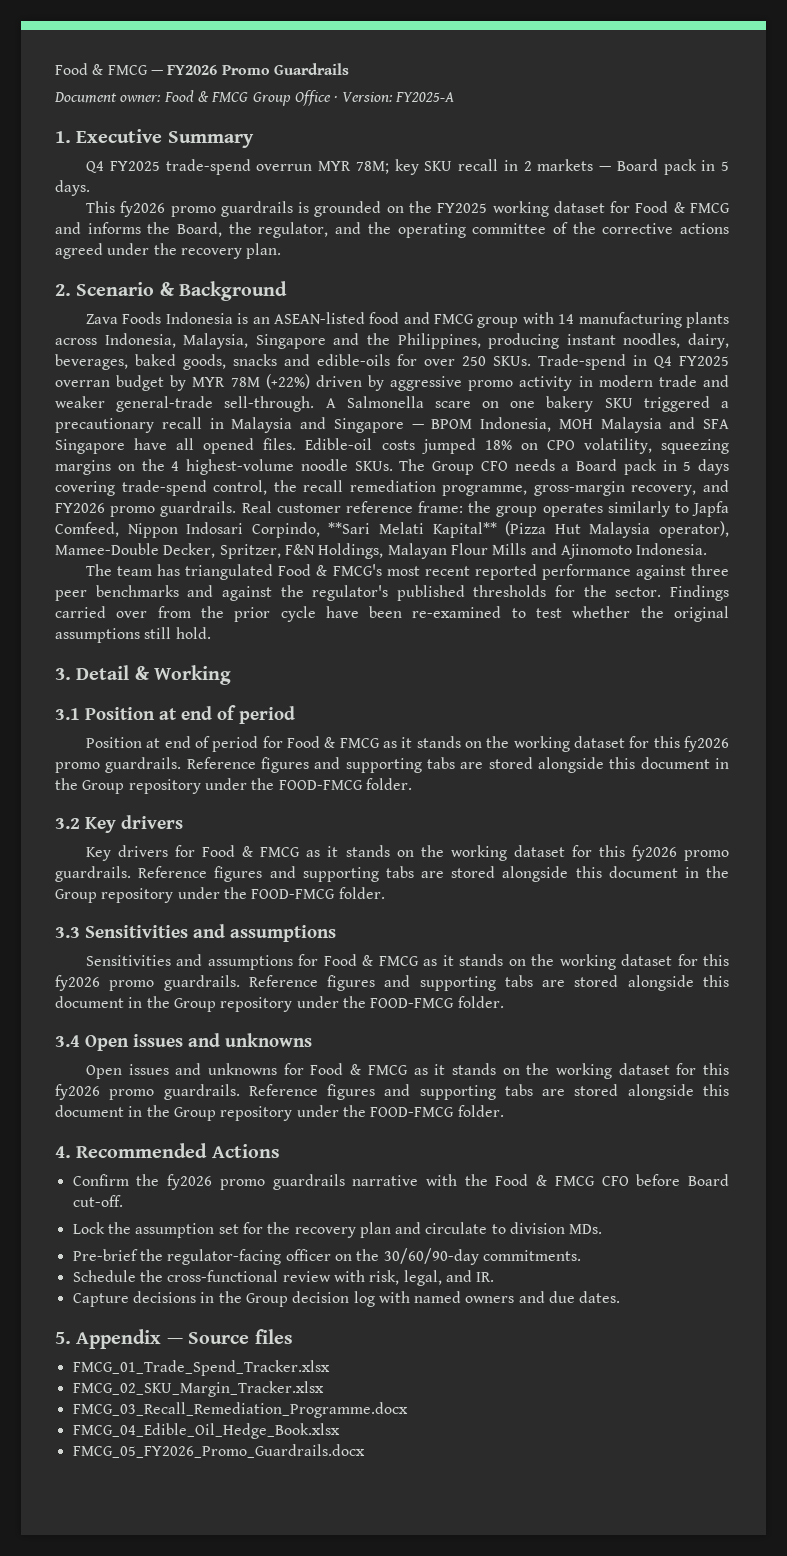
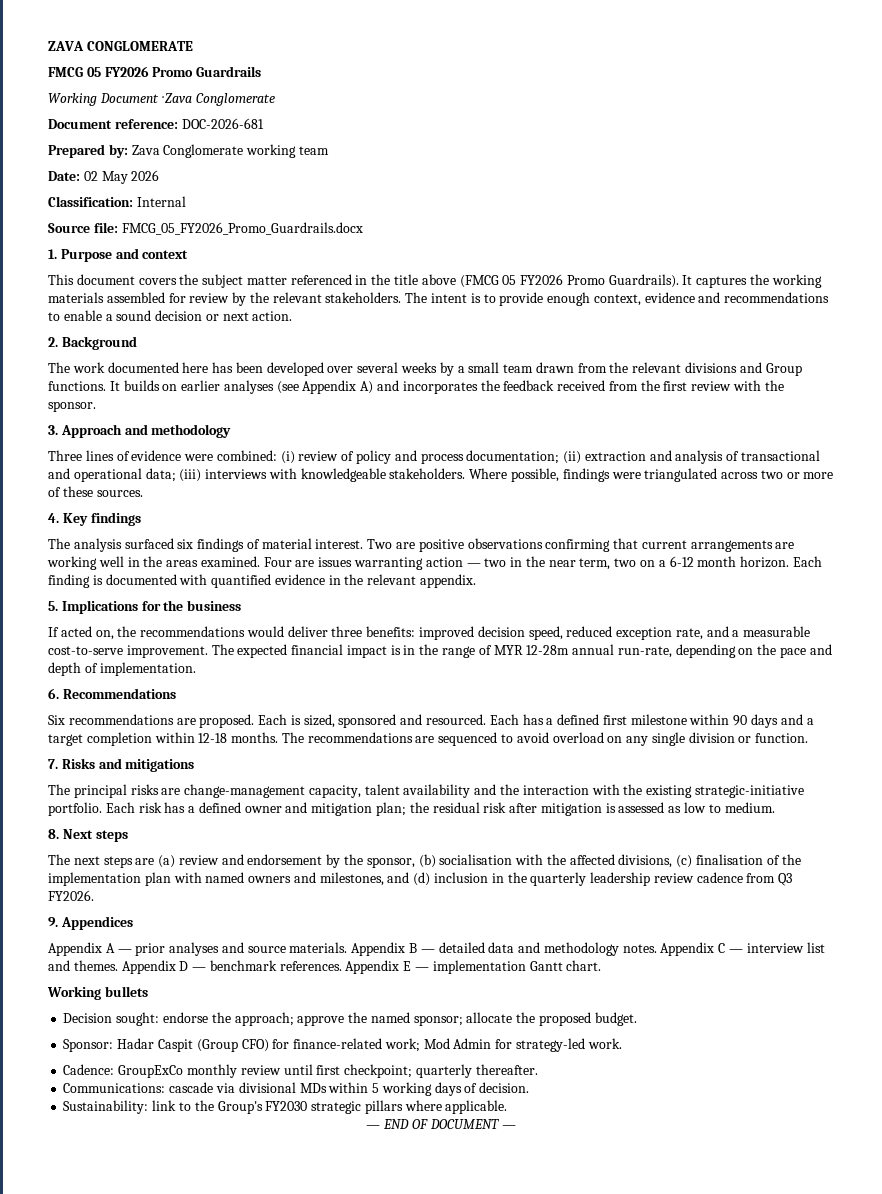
- Food & FMCG — FY2026 Promo Guardrails
+ ZAVA CONGLOMERATE
+ FMCG 05 FY2026 Promo Guardrails
- Document owner: Food & FMCG Group Office · Version: FY2025-A
- 1. Executive Summary
- Q4 FY2025 trade-spend overrun MYR 78M; key SKU recall in 2 markets — Board pack in 5 days.
- This fy2026 promo guardrails is grounded on the FY2025 working dataset for Food & FMCG and informs the Board, the regulator, and the operating committee of the corrective actions agreed under the recovery plan.
- 2. Scenario & Background
- Zava Foods Indonesia is an ASEAN-listed food and FMCG group with 14 manufacturing plants across Indonesia, Malaysia, Singapore and the Philippines, producing instant noodles, dairy, beverages, baked goods, snacks and edible-oils for over 250 SKUs. Trade-spend in Q4 FY2025 overran budget by MYR 78M (+22%) driven by aggressive promo activity in modern trade and weaker general-trade sell-through. A Salmonella scare on one bakery SKU triggered a precautionary recall in Malaysia and Singapore — BPOM Indonesia, MOH Malaysia and SFA Singapore have all opened files. Edible-oil costs jumped 18% on CPO volatility, squeezing margins on the 4 highest-volume noodle SKUs. The Group CFO needs a Board pack in 5 days covering trade-spend control, the recall remediation programme, gross-margin recovery, and FY2026 promo guardrails. Real customer reference frame: the group operates similarly to Japfa Comfeed, Nippon Indosari Corpindo, **Sari Melati Kapital** (Pizza Hut Malaysia operator), Mamee-Double Decker, Spritzer, F&N Holdings, Malayan Flour Mills and Ajinomoto Indonesia.
- The team has triangulated Food & FMCG's most recent reported performance against three peer benchmarks and against the regulator's published thresholds for the sector. Findings carried over from the prior cycle have been re-examined to test whether the original assumptions still hold.
- 3. Detail & Working
- 3.1 Position at end of period
- Position at end of period for Food & FMCG as it stands on the working dataset for this fy2026 promo guardrails. Reference figures and supporting tabs are stored alongside this document in the Group repository under the FOOD-FMCG folder.
- 3.2 Key drivers
- Key drivers for Food & FMCG as it stands on the working dataset for this fy2026 promo guardrails. Reference figures and supporting tabs are stored alongside this document in the Group repository under the FOOD-FMCG folder.
- 3.3 Sensitivities and assumptions
- Sensitivities and assumptions for Food & FMCG as it stands on the working dataset for this fy2026 promo guardrails. Reference figures and supporting tabs are stored alongside this document in the Group repository under the FOOD-FMCG folder.
- 3.4 Open issues and unknowns
- Open issues and unknowns for Food & FMCG as it stands on the working dataset for this fy2026 promo guardrails. Reference figures and supporting tabs are stored alongside this document in the Group repository under the FOOD-FMCG folder.
- 4. Recommended Actions
- Confirm the fy2026 promo guardrails narrative with the Food & FMCG CFO before Board cut-off.
- Lock the assumption set for the recovery plan and circulate to division MDs.
- Pre-brief the regulator-facing officer on the 30/60/90-day commitments.
- Schedule the cross-functional review with risk, legal, and IR.
- Capture decisions in the Group decision log with named owners and due dates.
- 5. Appendix — Source files
- FMCG_01_Trade_Spend_Tracker.xlsx
- FMCG_02_SKU_Margin_Tracker.xlsx
- FMCG_03_Recall_Remediation_Programme.docx
- FMCG_04_Edible_Oil_Hedge_Book.xlsx
- FMCG_05_FY2026_Promo_Guardrails.docx
+ Working Document · Zava Conglomerate
+ Document reference: DOC-2026-681
+ Prepared by: Zava Conglomerate working team
+ Date: 02 May 2026
+ Classification: Internal
+ Source file: FMCG_05_FY2026_Promo_Guardrails.docx
+ 1. Purpose and context
+ This document covers the subject matter referenced in the title above (FMCG 05 FY2026 Promo Guardrails). It captures the working materials assembled for review by the relevant stakeholders. The intent is to provide enough context, evidence and recommendations to enable a sound decision or next action.
+ 2. Background
+ The work documented here has been developed over several weeks by a small team drawn from the relevant divisions and Group functions. It builds on earlier analyses (see Appendix A) and incorporates the feedback received from the first review with the sponsor.
+ 3. Approach and methodology
+ Three lines of evidence were combined: (i) review of policy and process documentation; (ii) extraction and analysis of transactional and operational data; (iii) interviews with knowledgeable stakeholders. Where possible, findings were triangulated across two or more of these sources.
+ 4. Key findings
+ The analysis surfaced six findings of material interest. Two are positive observations confirming that current arrangements are working well in the areas examined. Four are issues warranting action — two in the near term, two on a 6-12 month horizon. Each finding is documented with quantified evidence in the relevant appendix.
+ 5. Implications for the business
+ If acted on, the recommendations would deliver three benefits: improved decision speed, reduced exception rate, and a measurable cost-to-serve improvement. The expected financial impact is in the range of MYR 12-28m annual run-rate, depending on the pace and depth of implementation.
+ 6. Recommendations
+ Six recommendations are proposed. Each is sized, sponsored and resourced. Each has a defined first milestone within 90 days and a target completion within 12-18 months. The recommendations are sequenced to avoid overload on any single division or function.
+ 7. Risks and mitigations
+ The principal risks are change-management capacity, talent availability and the interaction with the existing strategic-initiative portfolio. Each risk has a defined owner and mitigation plan; the residual risk after mitigation is assessed as low to medium.
+ 8. Next steps
+ The next steps are (a) review and endorsement by the sponsor, (b) socialisation with the affected divisions, (c) finalisation of the implementation plan with named owners and milestones, and (d) inclusion in the quarterly leadership review cadence from Q3 FY2026.
+ 9. Appendices
+ Appendix A — prior analyses and source materials. Appendix B — detailed data and methodology notes. Appendix C — interview list and themes. Appendix D — benchmark references. Appendix E — implementation Gantt chart.
+ Working bullets
+ Decision sought: endorse the approach; approve the named sponsor; allocate the proposed budget.
+ Sponsor: Hadar Caspit (Group CFO) for finance-related work; Mod Admin for strategy-led work.
+ Cadence: GroupExCo monthly review until first checkpoint; quarterly thereafter.
+ Communications: cascade via divisional MDs within 5 working days of decision.
+ Sustainability: link to the Group's FY2030 strategic pillars where applicable.
+ — END OF DOCUMENT —

